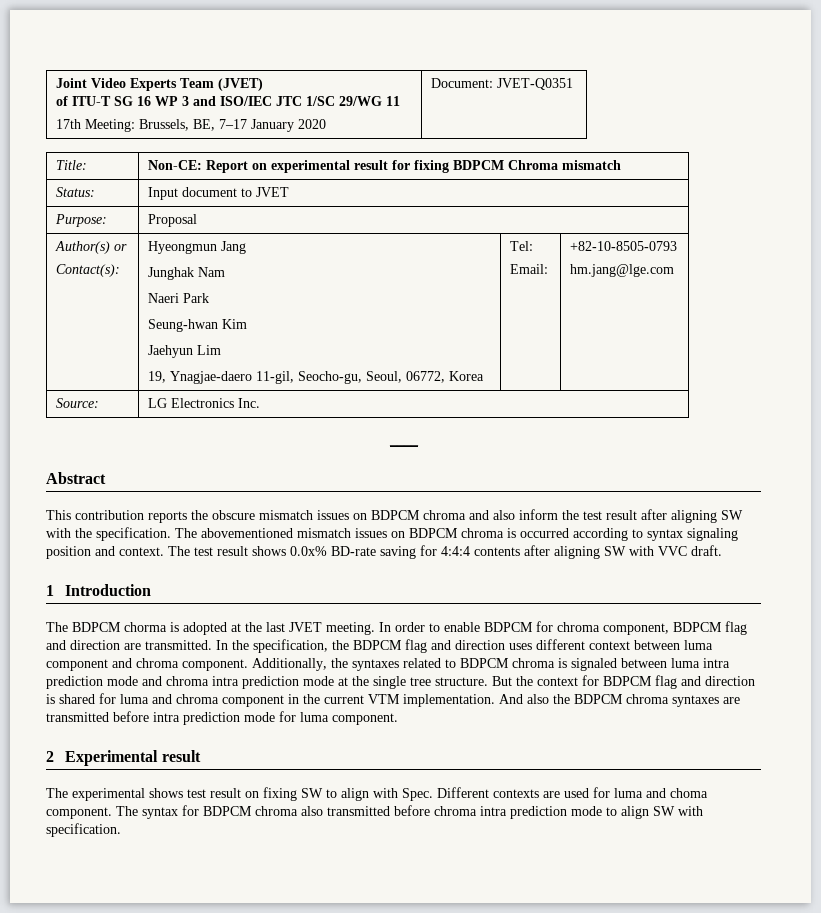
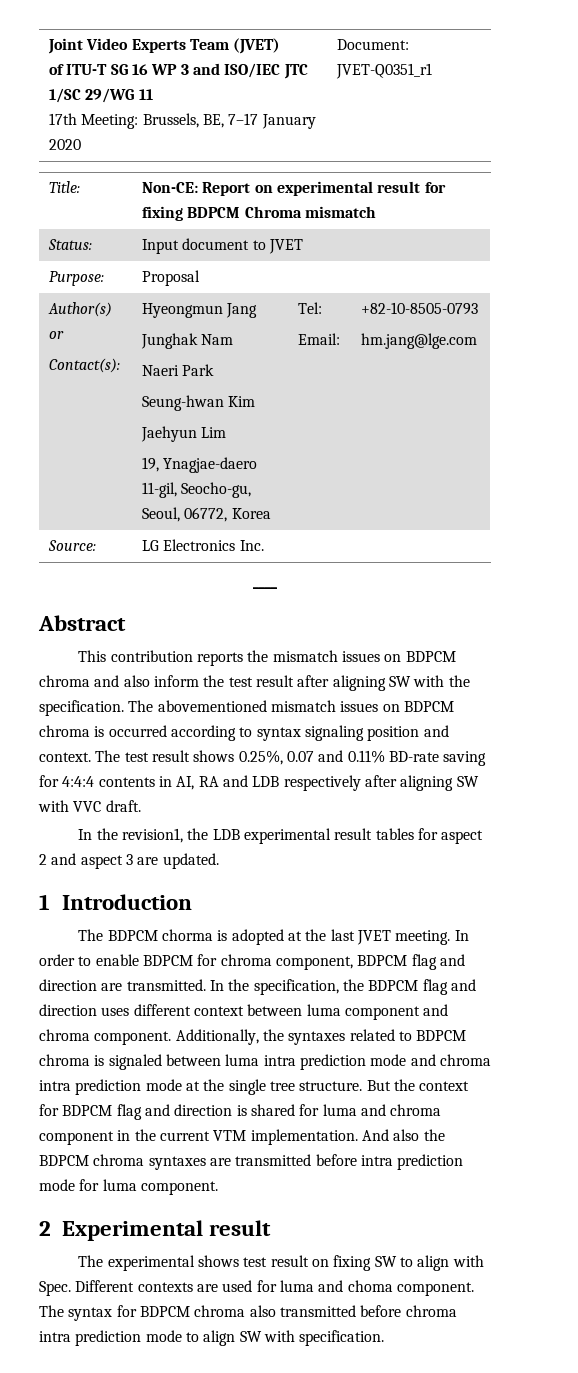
  Joint Video Experts Team (JVET)
  of ITU-T SG 16 WP 3 and ISO/IEC JTC 1/SC 29/WG 11
- 17th Meeting: Brussels, BE, 7–17 January 2020 | Document: JVET-Q0351
+ 17th Meeting: Brussels, BE, 7–17 January 2020 | Document: JVET-Q0351_r1
- This contribution reports the obscure mismatch issues on BDPCM chroma and also inform the test result after aligning SW with the specification.
+ This contribution reports the mismatch issues on BDPCM chroma and also inform the test result after aligning SW with the specification.
- The test result shows 0.0x% BD-rate saving for 4:4:4 contents after aligning SW with VVC draft.
+ The test result shows 0.25%, 0.07 and 0.11% BD-rate saving for 4:4:4 contents in AI, RA and LDB respectively after aligning SW with VVC draft.
+ In the revision1, the LDB experimental result tables for aspect 2 and aspect 3 are updated.

